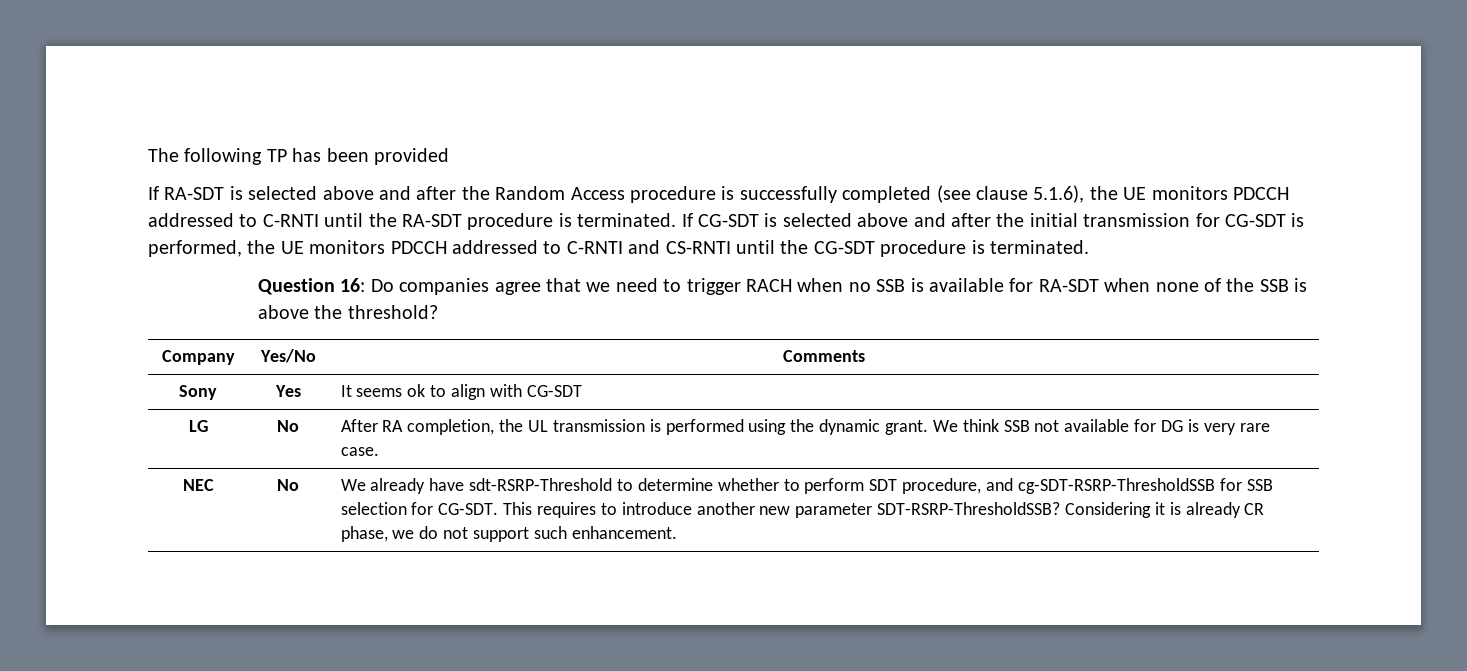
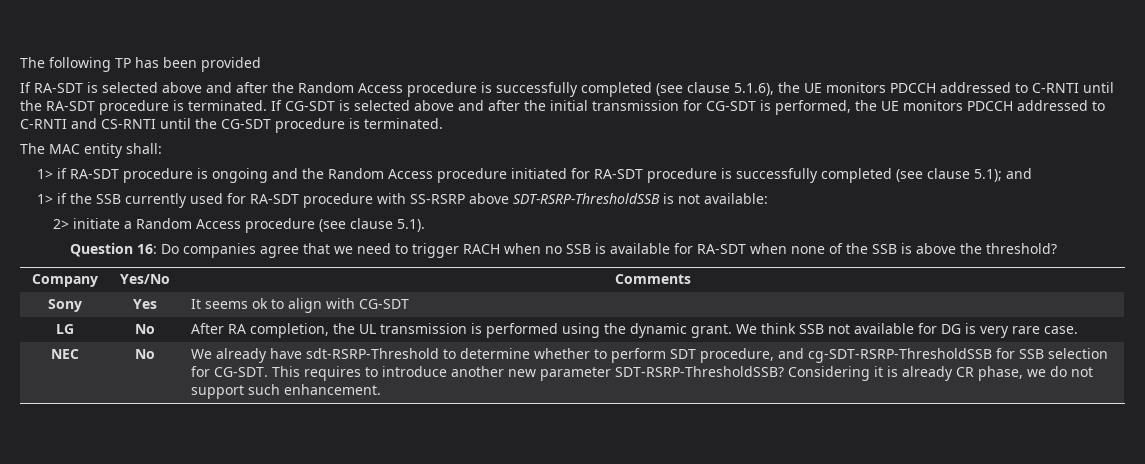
+ The MAC entity shall:
+ 1> if RA-SDT procedure is ongoing and the Random Access procedure initiated for RA-SDT procedure is successfully completed (see clause 5.1); and
+ 1> if the SSB currently used for RA-SDT procedure with SS-RSRP above SDT-RSRP-ThresholdSSB is not available:
+ 2> initiate a Random Access procedure (see clause 5.1).

